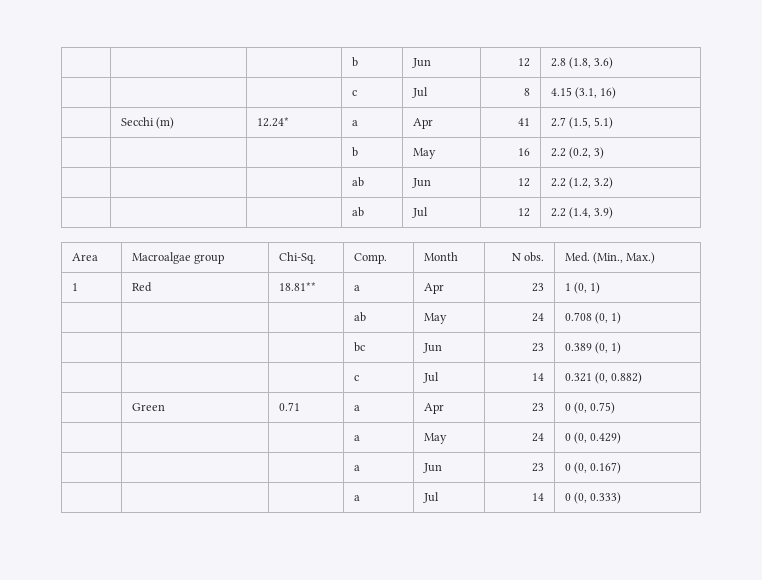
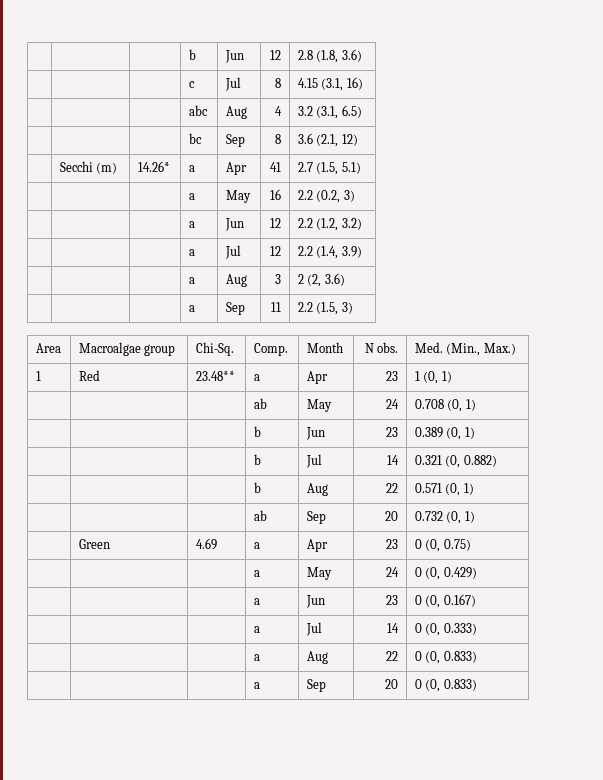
+ | | | abc | Aug | 4 | 3.2 (3.1, 6.5)
+ | | | bc | Sep | 8 | 3.6 (2.1, 12)
- | Secchi (m) | 12.24* | a | Apr | 41 | 2.7 (1.5, 5.1)
+ | Secchi (m) | 14.26* | a | Apr | 41 | 2.7 (1.5, 5.1)
- | | | b | May | 16 | 2.2 (0.2, 3)
+ | | | a | May | 16 | 2.2 (0.2, 3)
- | | | ab | Jun | 12 | 2.2 (1.2, 3.2)
+ | | | a | Jun | 12 | 2.2 (1.2, 3.2)
- | | | ab | Jul | 12 | 2.2 (1.4, 3.9)
+ | | | a | Jul | 12 | 2.2 (1.4, 3.9)
+ | | | a | Aug | 3 | 2 (2, 3.6)
+ | | | a | Sep | 11 | 2.2 (1.5, 3)
- 1 | Red | 18.81** | a | Apr | 23 | 1 (0, 1)
+ 1 | Red | 23.48** | a | Apr | 23 | 1 (0, 1)
- | | | bc | Jun | 23 | 0.389 (0, 1)
+ | | | b | Jun | 23 | 0.389 (0, 1)
- | | | c | Jul | 14 | 0.321 (0, 0.882)
+ | | | b | Jul | 14 | 0.321 (0, 0.882)
+ | | | b | Aug | 22 | 0.571 (0, 1)
+ | | | ab | Sep | 20 | 0.732 (0, 1)
- | Green | 0.71 | a | Apr | 23 | 0 (0, 0.75)
+ | Green | 4.69 | a | Apr | 23 | 0 (0, 0.75)
+ | | | a | Aug | 22 | 0 (0, 0.833)
+ | | | a | Sep | 20 | 0 (0, 0.833)

